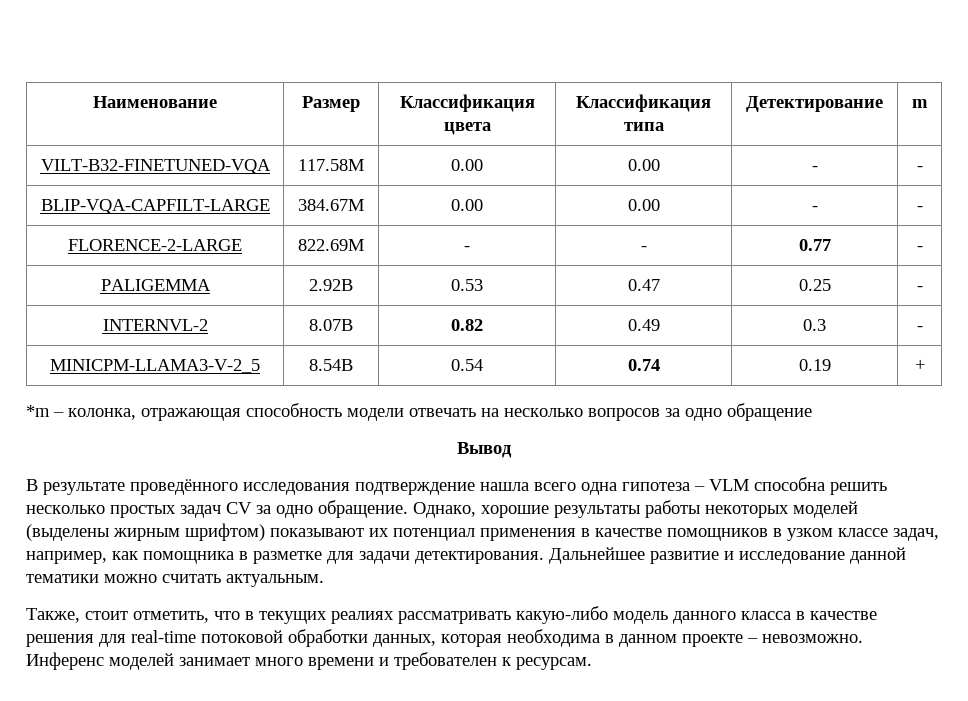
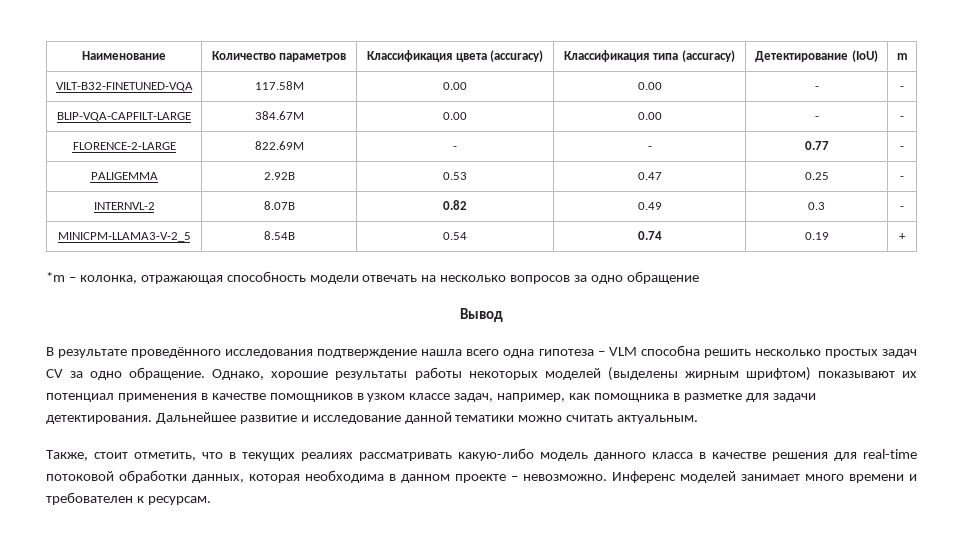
- Наименование | Размер | Классификация цвета | Классификация типа | Детектирование | m
+ Наименование | Количество параметров | Классификация цвета (accuracy) | Классификация типа (accuracy) | Детектирование (IoU) | m

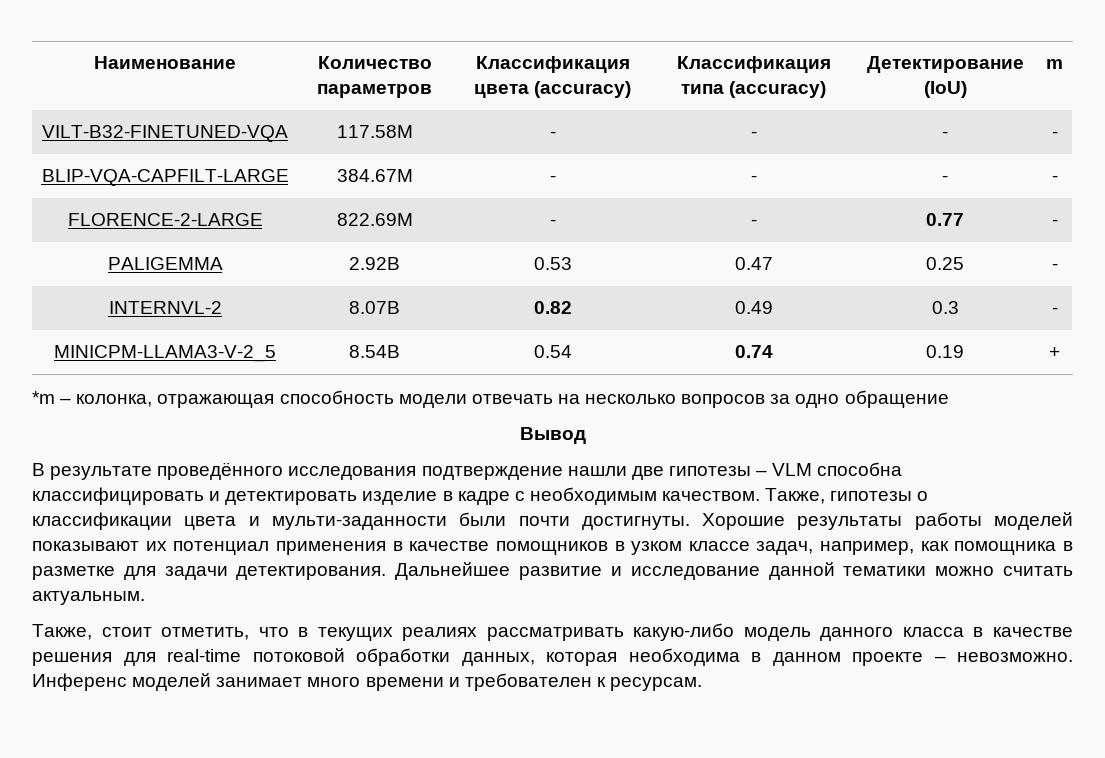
- VILT-B32-FINETUNED-VQA | 117.58M | 0.00 | 0.00 | - | -
+ VILT-B32-FINETUNED-VQA | 117.58M | - | - | - | -
- BLIP-VQA-CAPFILT-LARGE | 384.67M | 0.00 | 0.00 | - | -
+ BLIP-VQA-CAPFILT-LARGE | 384.67M | - | - | - | -
- В результате проведённого исследования подтверждение нашла всего одна гипотеза – VLM способна решить несколько простых задач CV за одно обращение. Однако, хорошие результаты работы некоторых моделей (выделены жирным шрифтом) показывают их потенциал применения в качестве помощников в узком классе задач, например, как помощника в разметке для задачи детектирования.
+ В результате проведённого исследования подтверждение нашли две гипотезы – VLM способна классифицировать и детектировать изделие в кадре с необходимым качеством. Также, гипотезы о классификации цвета и мульти-заданности были почти достигнуты. Хорошие результаты работы моделей показывают их потенциал применения в качестве помощников в узком классе задач, например, как помощника в разметке для задачи детектирования.

